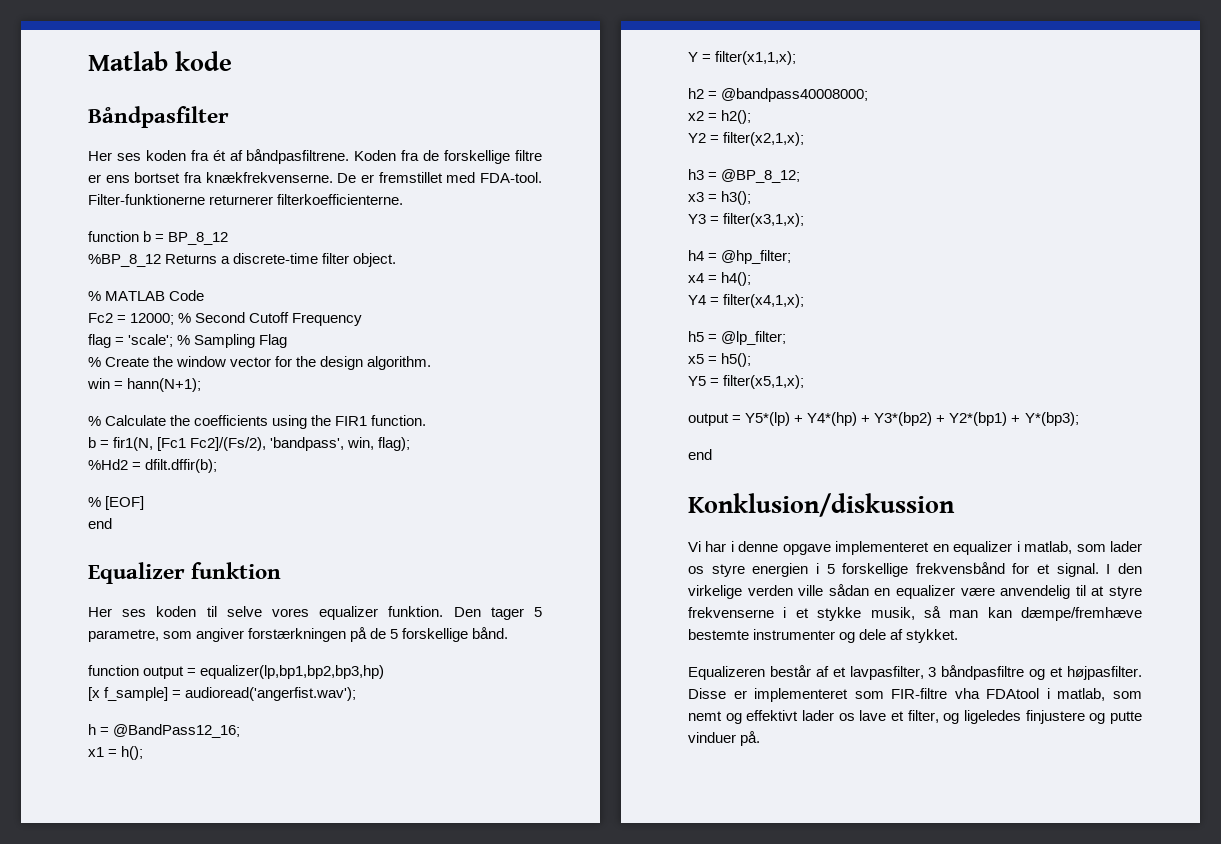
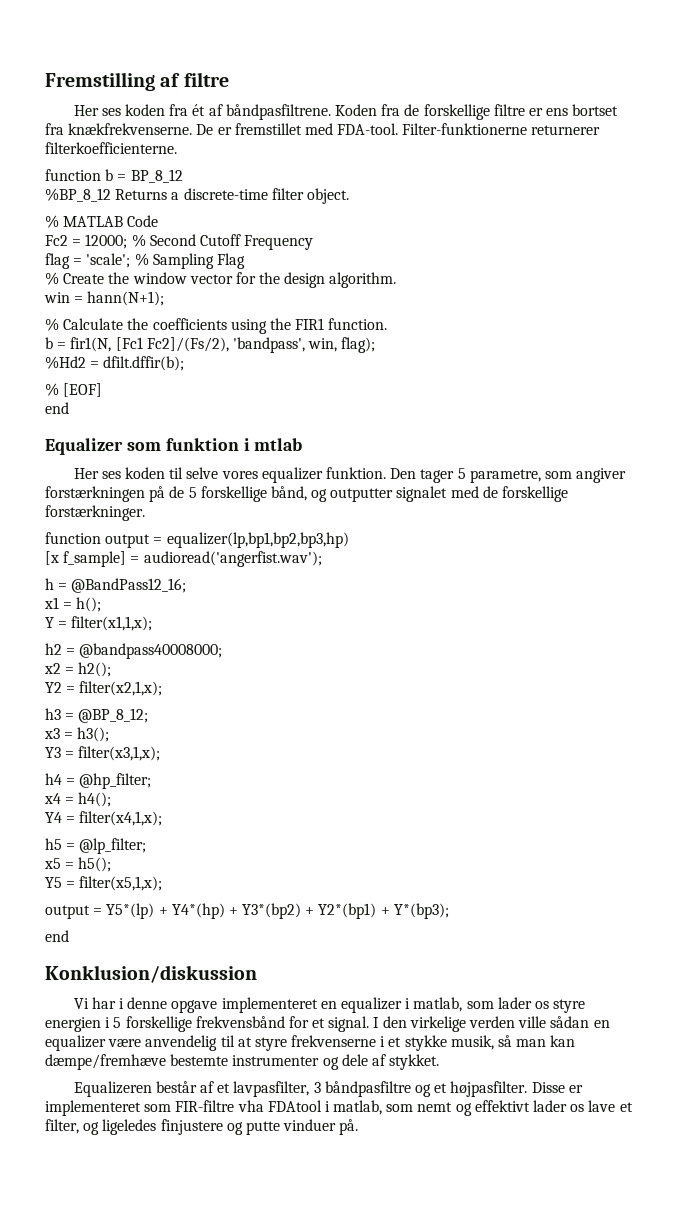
- Matlab kode
- Båndpasfilter
+ Fremstilling af filtre
- Equalizer funktion
+ Equalizer som funktion i mtlab
- Den tager 5 parametre, som angiver forstærkningen på de 5 forskellige bånd.
+ Den tager 5 parametre, som angiver forstærkningen på de 5 forskellige bånd, og outputter signalet med de forskellige forstærkninger.

